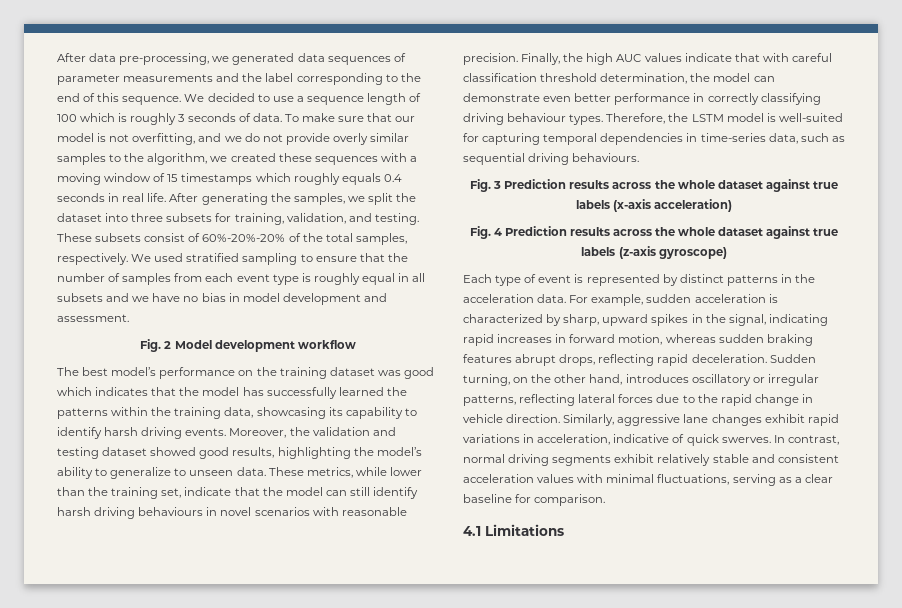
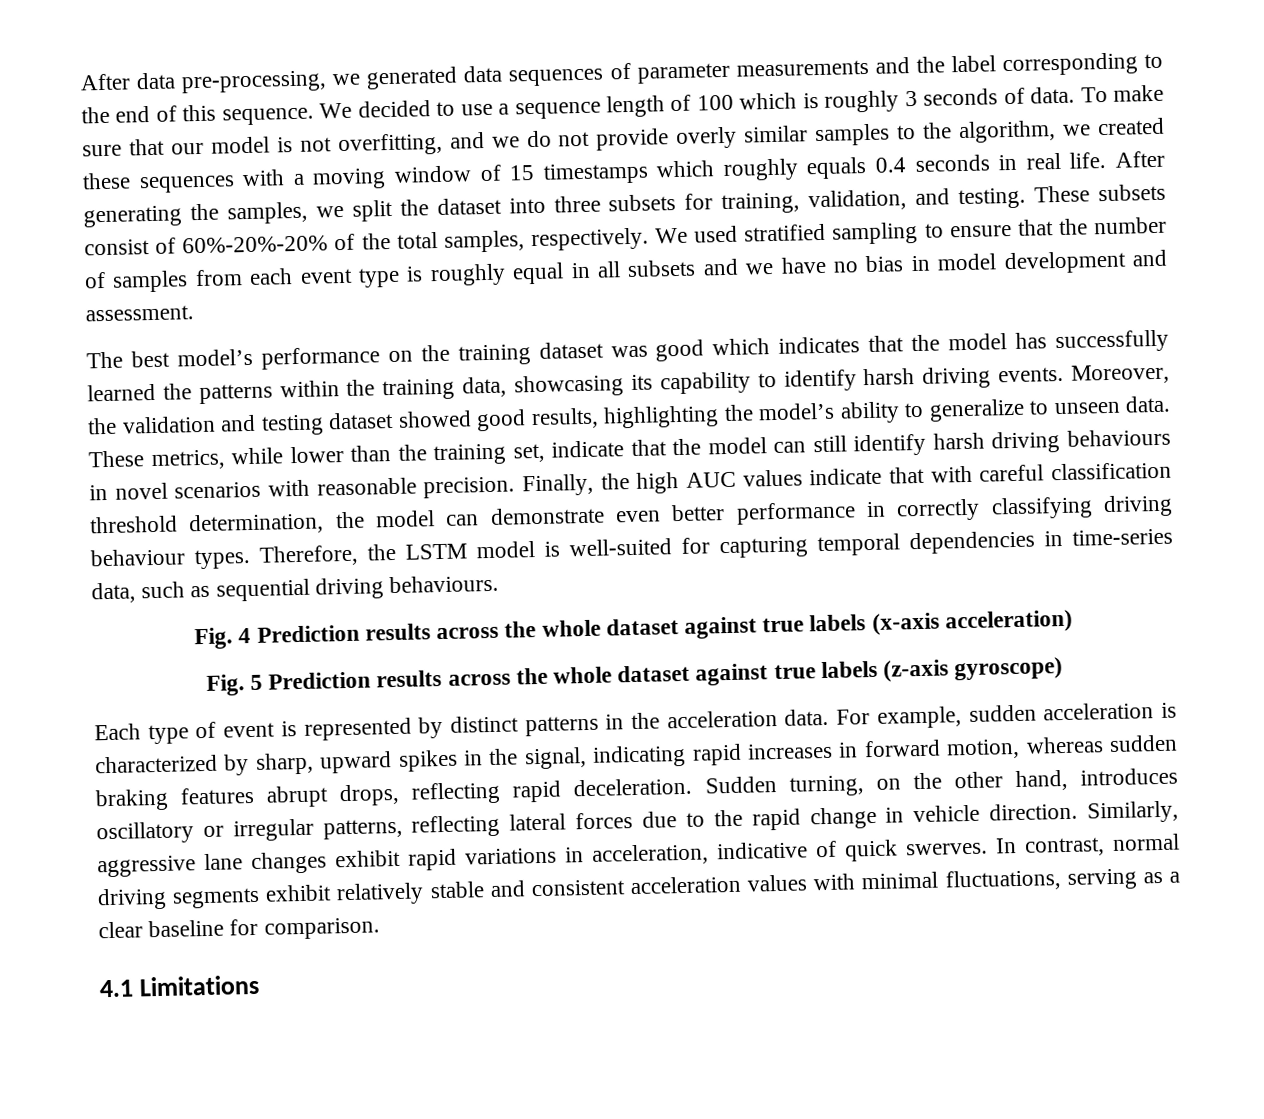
- Fig. 2 Model development workflow
- Fig. 3 Prediction results across the whole dataset against true labels (x-axis acceleration)
+ Fig. 4 Prediction results across the whole dataset against true labels (x-axis acceleration)
- Fig. 4 Prediction results across the whole dataset against true labels (z-axis gyroscope)
+ Fig. 5 Prediction results across the whole dataset against true labels (z-axis gyroscope)

